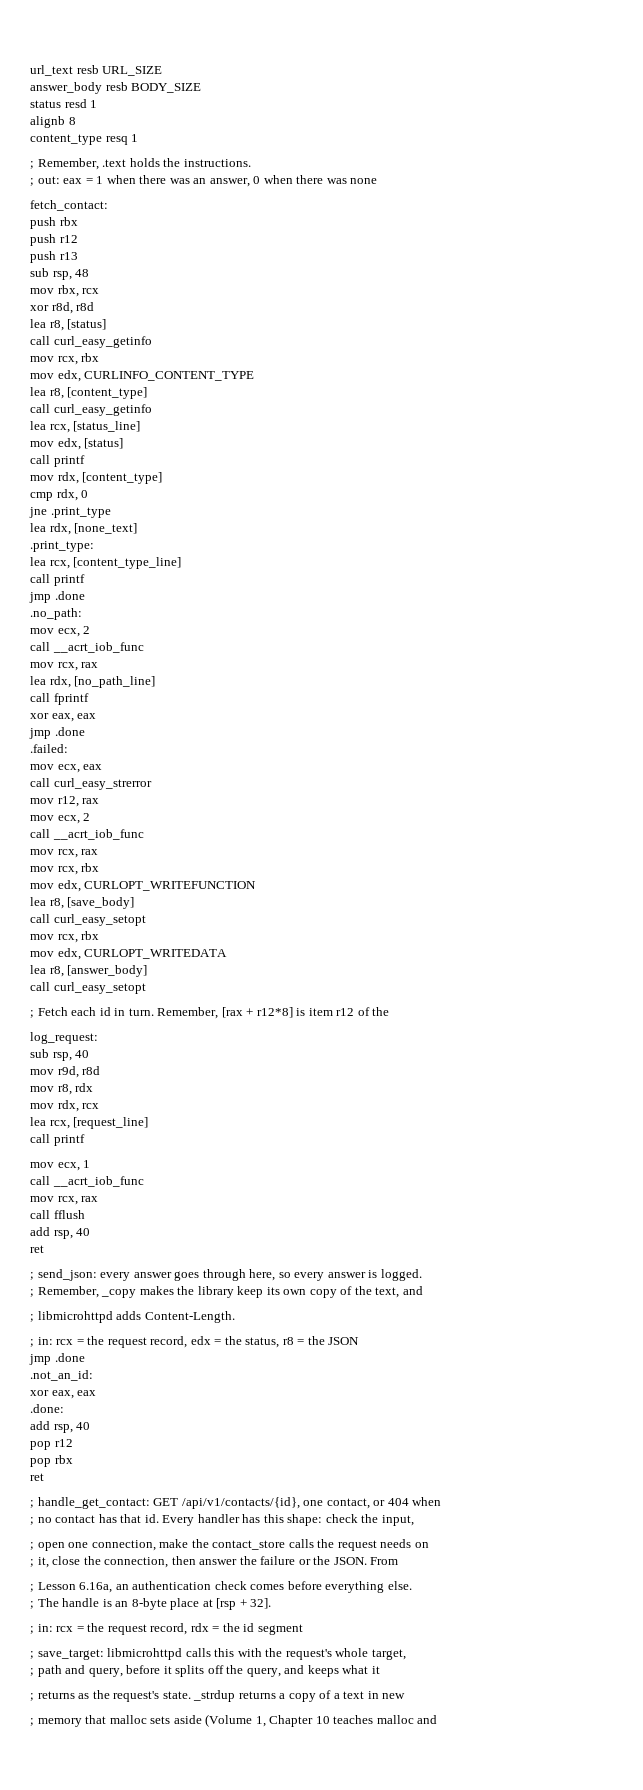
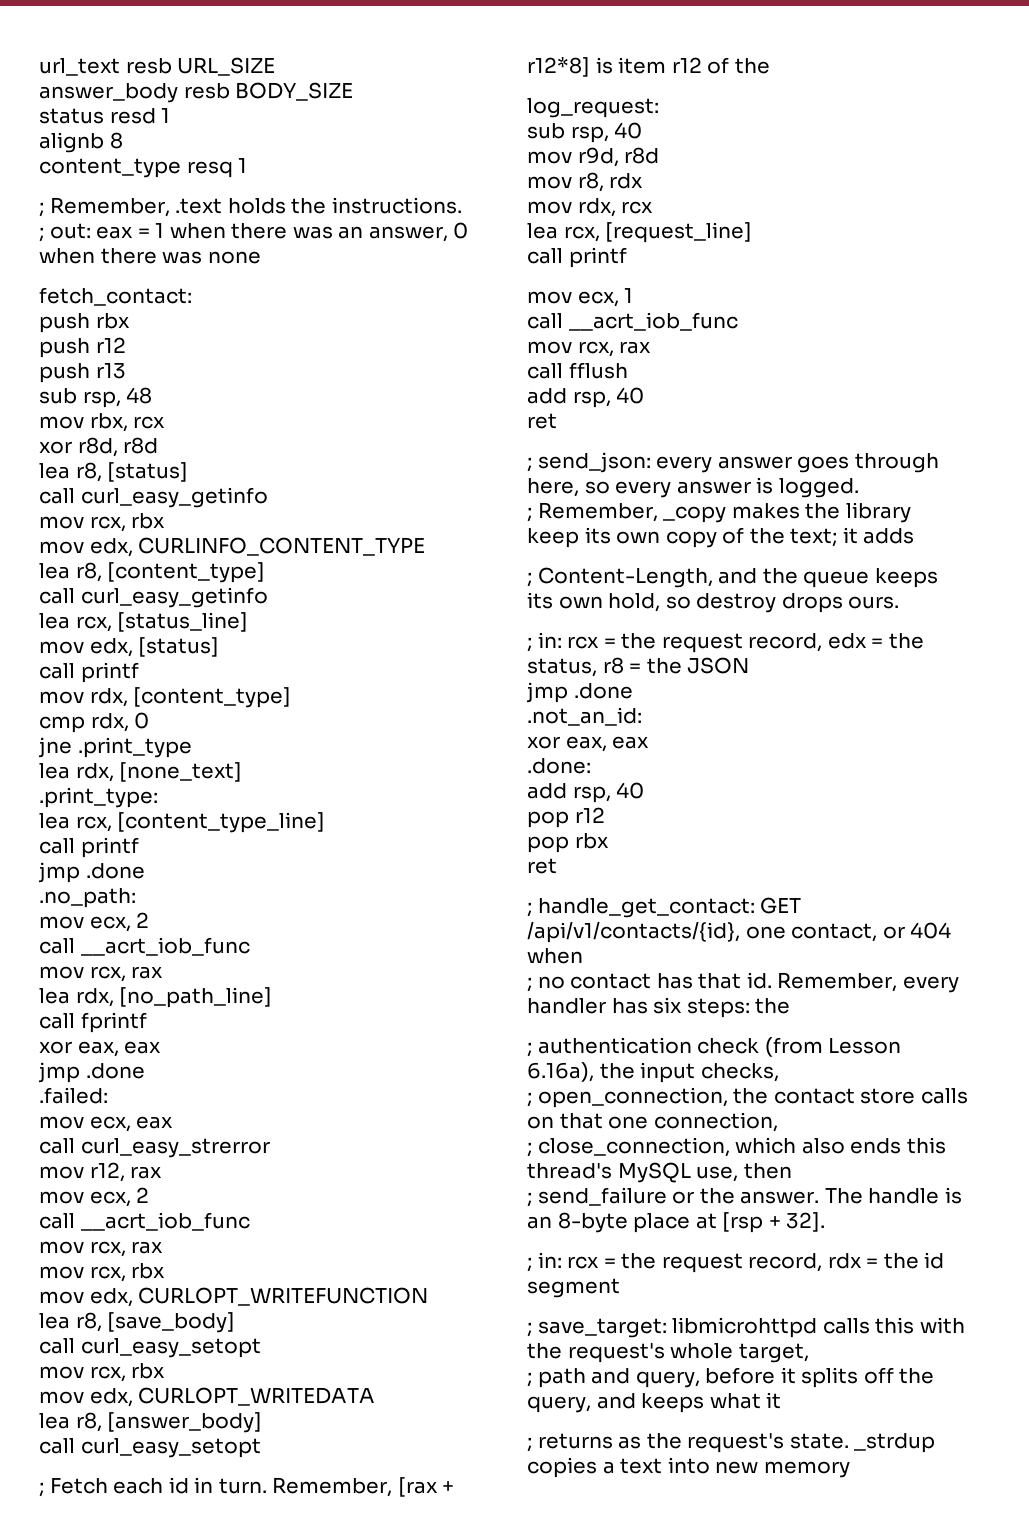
- ; Remember, _copy makes the library keep its own copy of the text, and
- ; libmicrohttpd adds Content-Length.
+ ; Remember, _copy makes the library keep its own copy of the text; it adds
+ ; Content-Length, and the queue keeps its own hold, so destroy drops ours.
- Every handler has this shape: check the input,
- ; open one connection, make the contact_store calls the request needs on
- ; it, close the connection, then answer the failure or the JSON. From
- ; Lesson 6.16a, an authentication check comes before everything else.
- ; The handle is an 8-byte place at [rsp + 32].
+ Remember, every handler has six steps: the
+ ; authentication check (from Lesson 6.16a), the input checks,
+ ; open_connection, the contact store calls on that one connection,
+ ; close_connection, which also ends this thread's MySQL use, then
+ ; send_failure or the answer. The handle is an 8-byte place at [rsp + 32].
- _strdup returns a copy of a text in new
- ; memory that malloc sets aside (Volume 1, Chapter 10 teaches malloc and
+ _strdup copies a text into new memory

